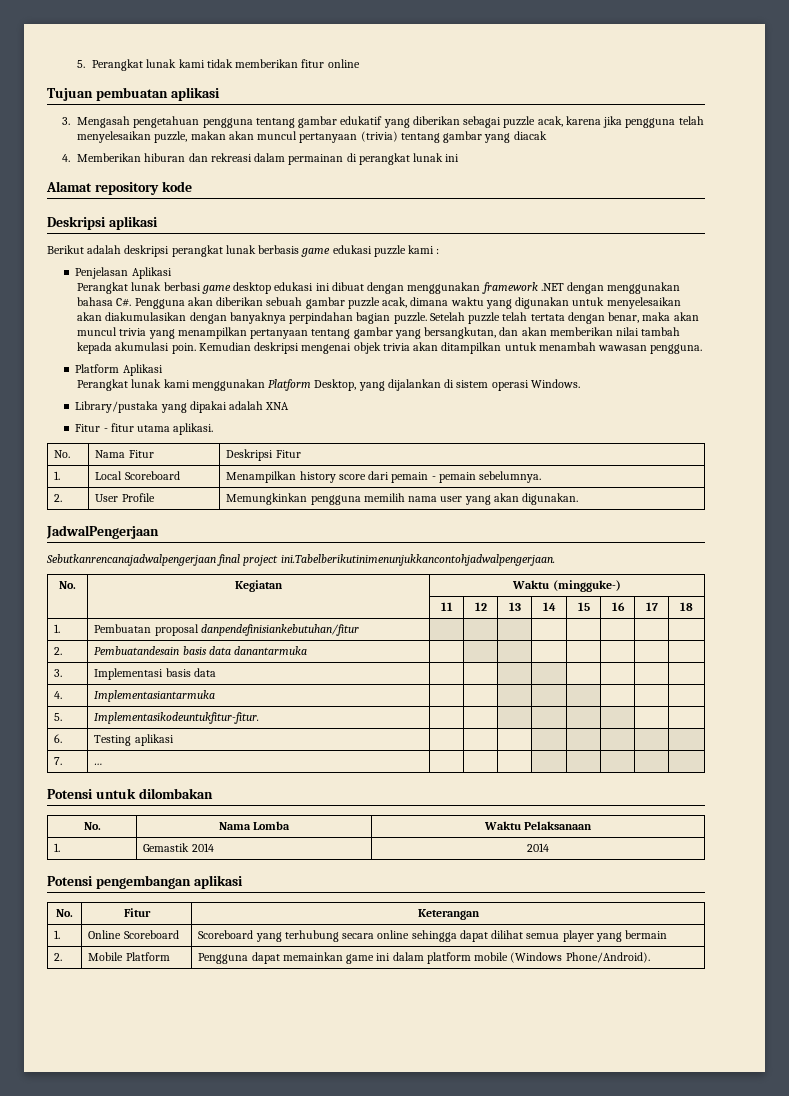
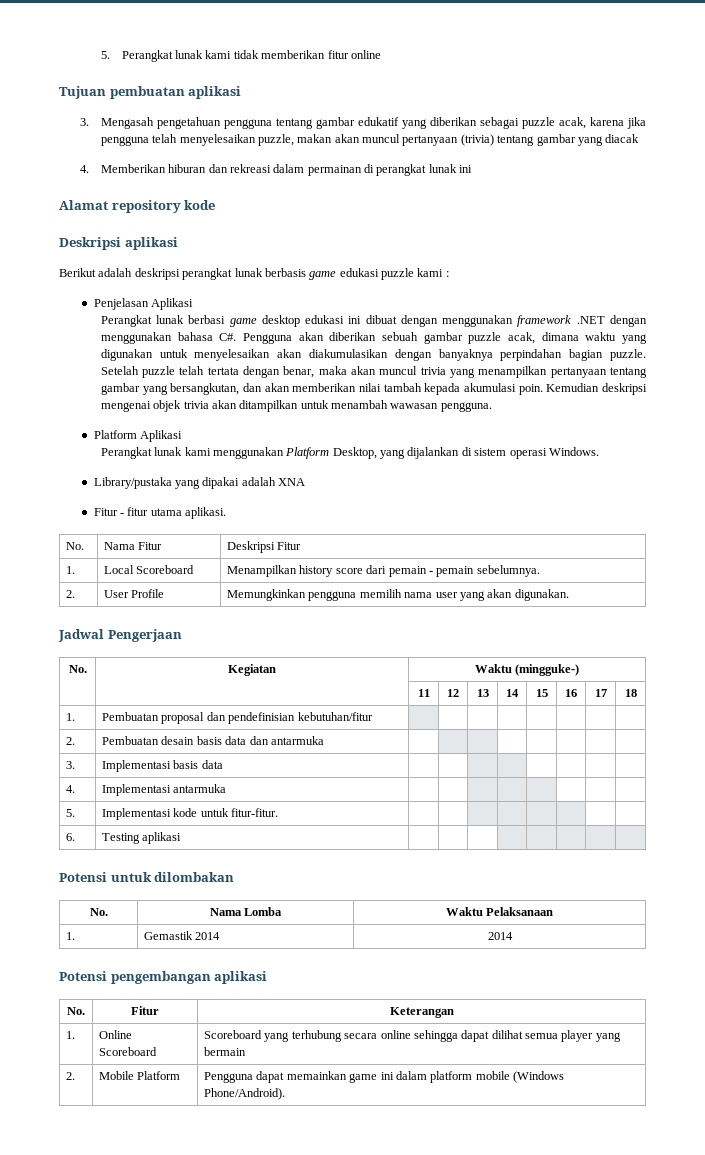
- JadwalPengerjaan
- Sebutkanrencanajadwalpengerjaan final project ini.Tabelberikutinimenunjukkancontohjadwalpengerjaan.
+ Jadwal Pengerjaan
- 1. | Pembuatan proposal danpendefinisiankebutuhan/fitur | | | | | | | |
- 2. | Pembuatandesain basis data danantarmuka | | | | | | | |
+ 1. | Pembuatan proposal dan pendefinisian kebutuhan/fitur | | | | | | | |
+ 2. | Pembuatan desain basis data dan antarmuka | | | | | | | |
- 4. | Implementasiantarmuka | | | | | | | |
+ 4. | Implementasi antarmuka | | | | | | | |
- 5. | Implementasikodeuntukfitur-fitur. | | | | | | | |
+ 5. | Implementasi kode untuk fitur-fitur. | | | | | | | |
- 7. | … | | | | | | | |

